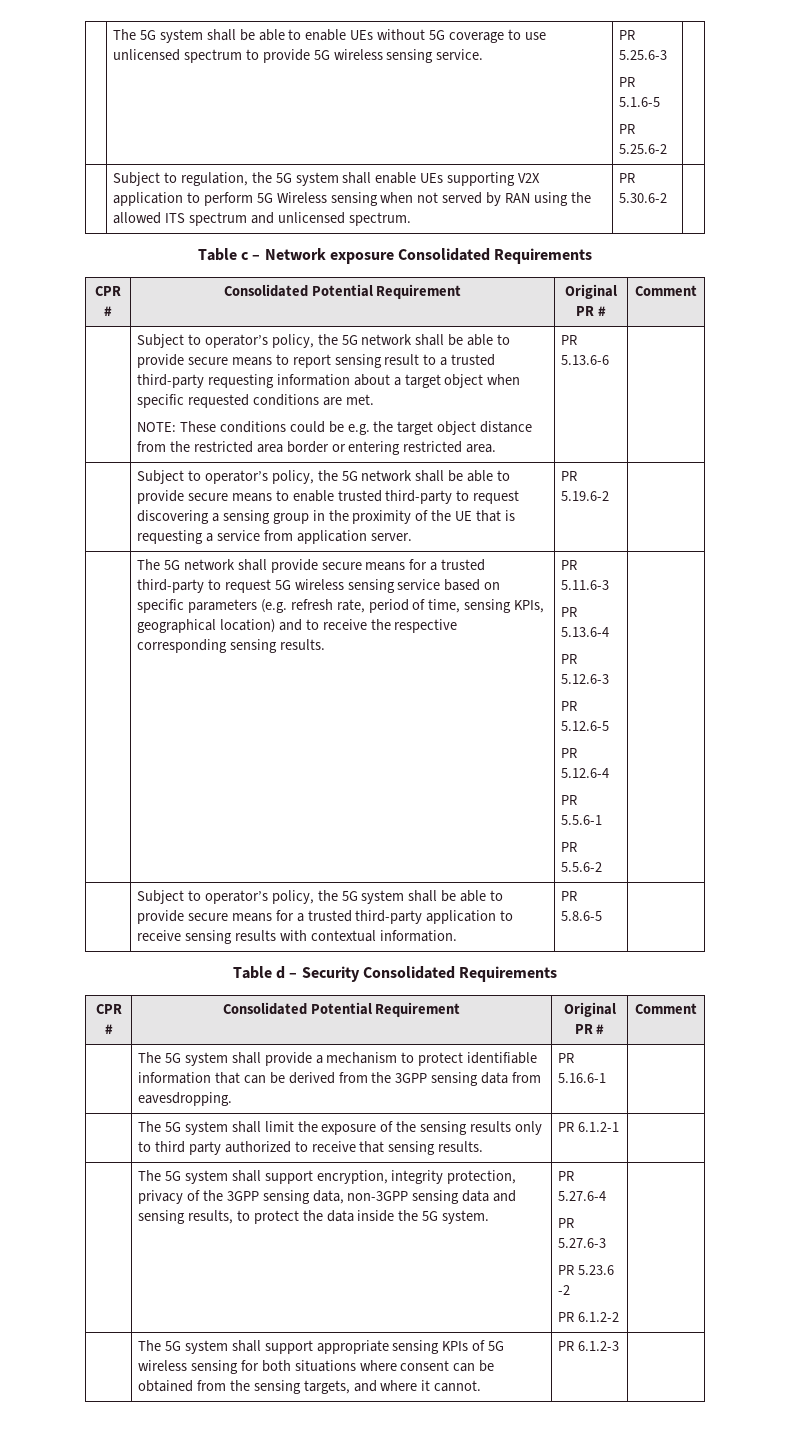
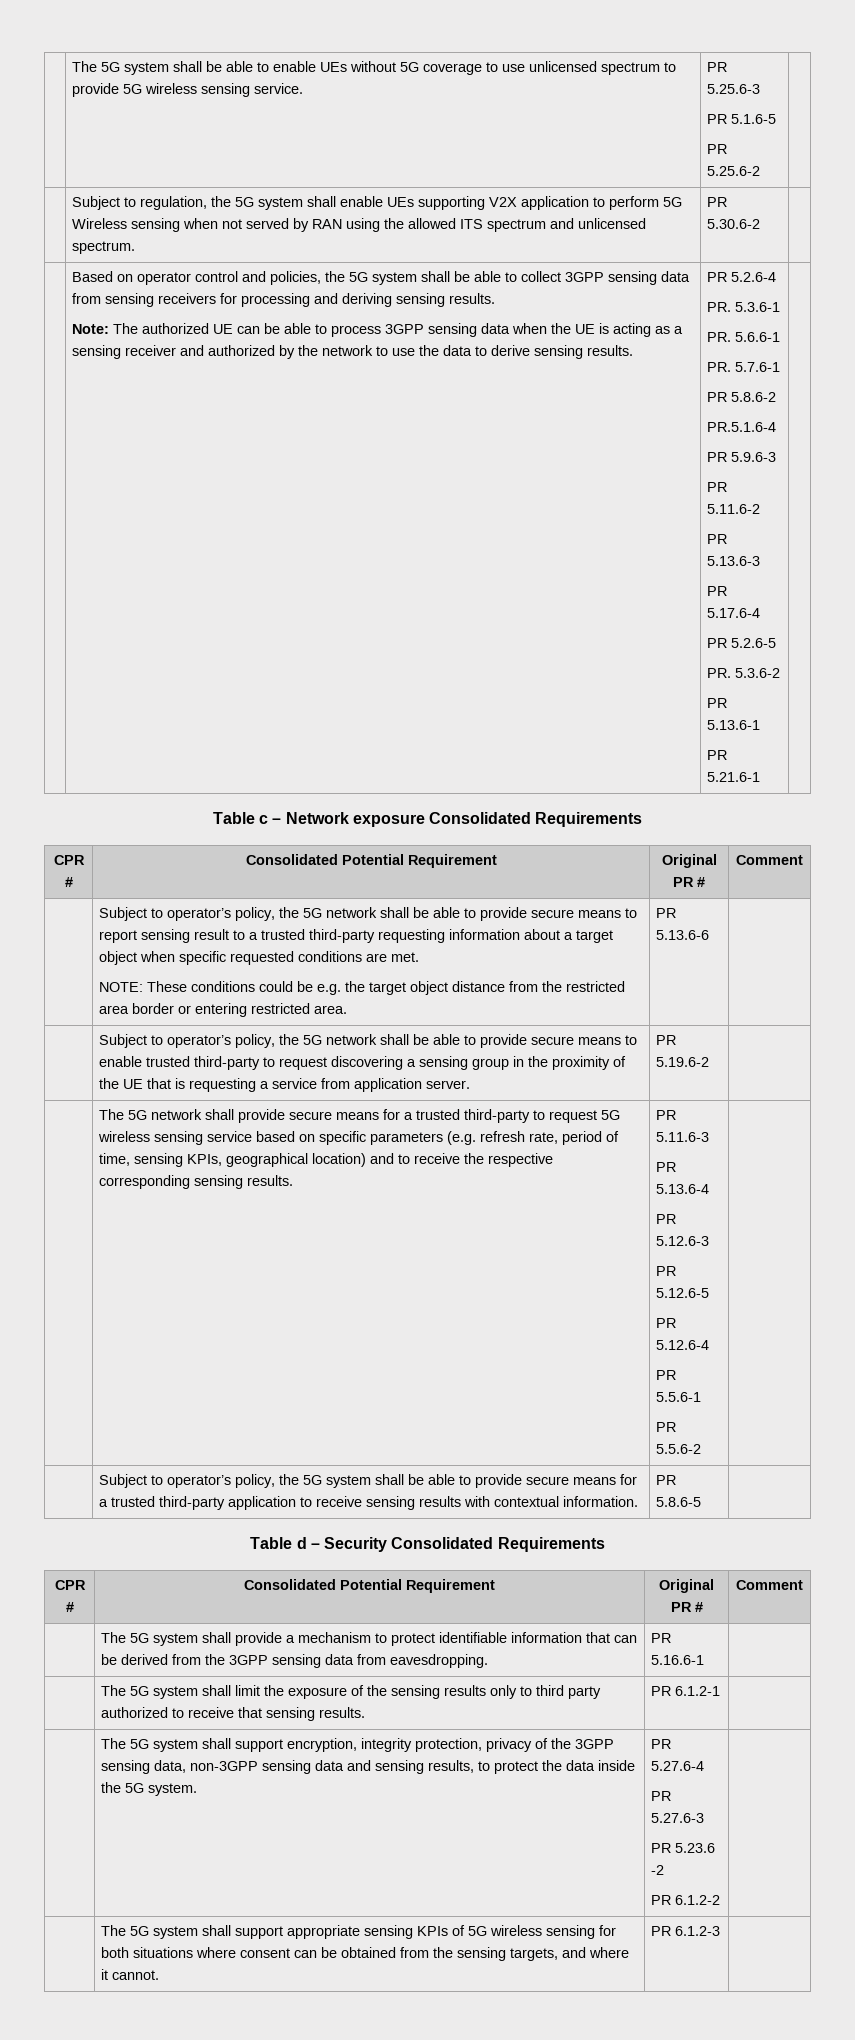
+ Based on operator control and policies, the 5G system shall be able to collect 3GPP sensing data from sensing receivers for processing and deriving sensing results.
+ Note: The authorized UE can be able to process 3GPP sensing data when the UE is acting as a sensing receiver and authorized by the network to use the data to derive sensing results. | PR 5.2.6-4
+ PR. 5.3.6-1
+ PR. 5.6.6-1
+ PR. 5.7.6-1
+ PR 5.8.6-2
+ PR.5.1.6-4
+ PR 5.9.6-3
+ PR 5.11.6-2
+ PR 5.13.6-3
+ PR 5.17.6-4
+ PR 5.2.6-5
+ PR. 5.3.6-2
+ PR 5.13.6-1
+ PR 5.21.6-1

